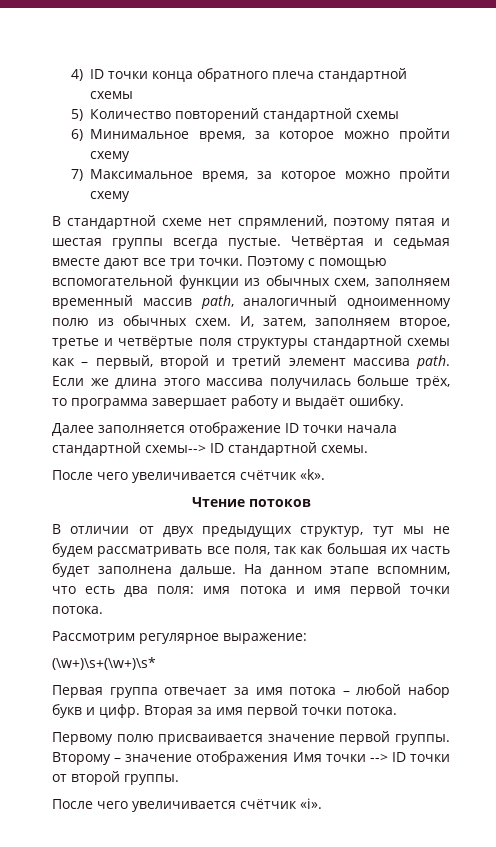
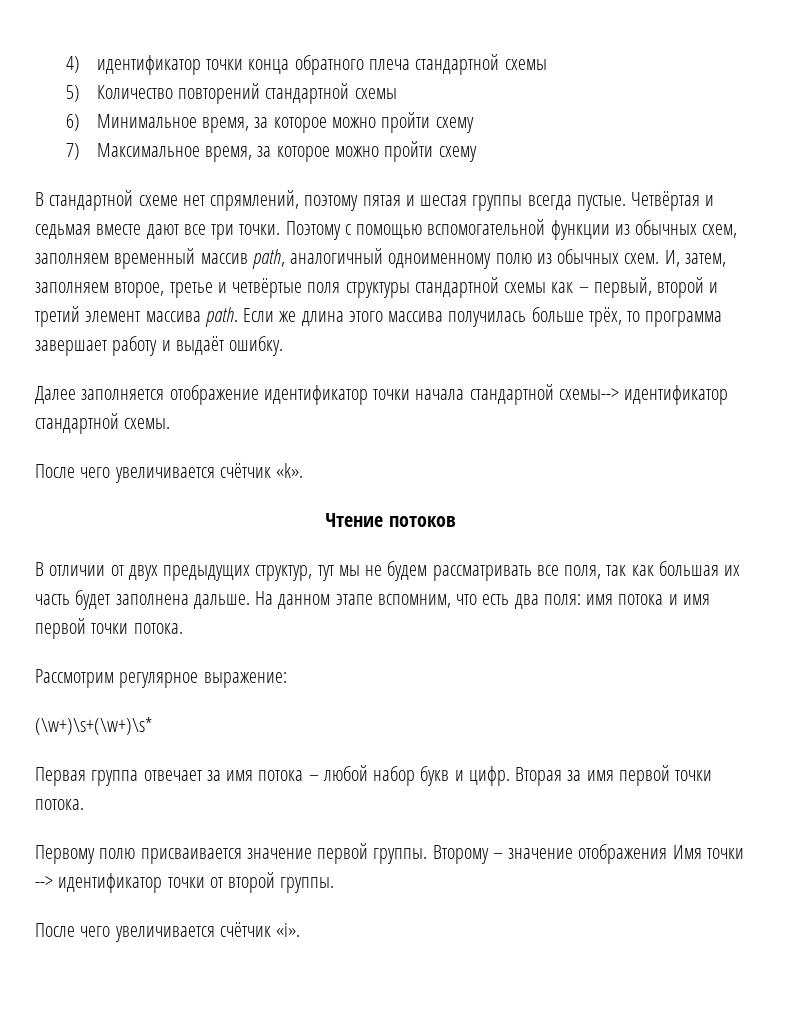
- 4) ID точки конца обратного плеча стандартной схемы
+ 4) идентификатор точки конца обратного плеча стандартной схемы
- Далее заполняется отображение ID точки начала стандартной схемы--> ID стандартной схемы.
+ Далее заполняется отображение идентификатор точки начала стандартной схемы--> идентификатор стандартной схемы.
- Второму – значение отображения Имя точки --> ID точки от второй группы.
+ Второму – значение отображения Имя точки --> идентификатор точки от второй группы.

